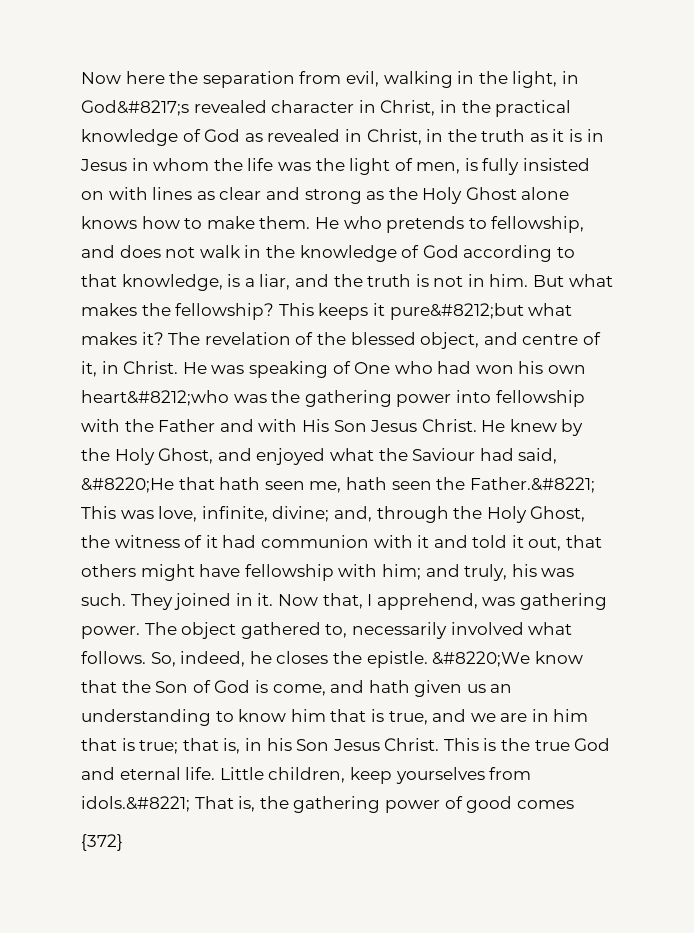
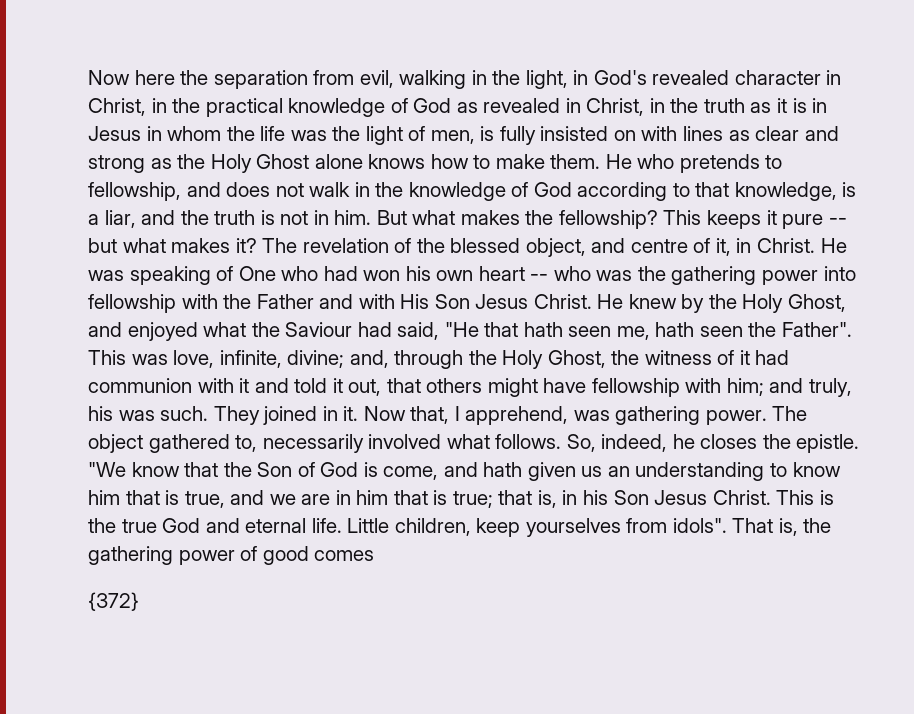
- Now here the separation from evil, walking in the light, in God&#8217;s revealed character in Christ, in the practical knowledge of God as revealed in Christ, in the truth as it is in Jesus in whom the life was the light of men, is fully insisted on with lines as clear and strong as the Holy Ghost alone knows how to make them.
+ Now here the separation from evil, walking in the light, in God's revealed character in Christ, in the practical knowledge of God as revealed in Christ, in the truth as it is in Jesus in whom the life was the light of men, is fully insisted on with lines as clear and strong as the Holy Ghost alone knows how to make them.
- This keeps it pure&#8212;but what makes it?
+ This keeps it pure -- but what makes it?
- He was speaking of One who had won his own heart&#8212;who was the gathering power into fellowship with the Father and with His Son Jesus Christ.
+ He was speaking of One who had won his own heart -- who was the gathering power into fellowship with the Father and with His Son Jesus Christ.
- He knew by the Holy Ghost, and enjoyed what the Saviour had said, &#8220;He that hath seen me, hath seen the Father.&#8221; This was love, infinite, divine; and, through the Holy Ghost, the witness of it had communion with it and told it out, that others might have fellowship with him; and truly, his was such.
+ He knew by the Holy Ghost, and enjoyed what the Saviour had said, "He that hath seen me, hath seen the Father". This was love, infinite, divine; and, through the Holy Ghost, the witness of it had communion with it and told it out, that others might have fellowship with him; and truly, his was such.
- &#8220;We know that the Son of God is come, and hath given us an understanding to know him that is true, and we are in him that is true; that is, in his Son Jesus Christ.
+ "We know that the Son of God is come, and hath given us an understanding to know him that is true, and we are in him that is true; that is, in his Son Jesus Christ.
- Little children, keep yourselves from idols.&#8221; That is, the gathering power of good comes
+ Little children, keep yourselves from idols". That is, the gathering power of good comes

